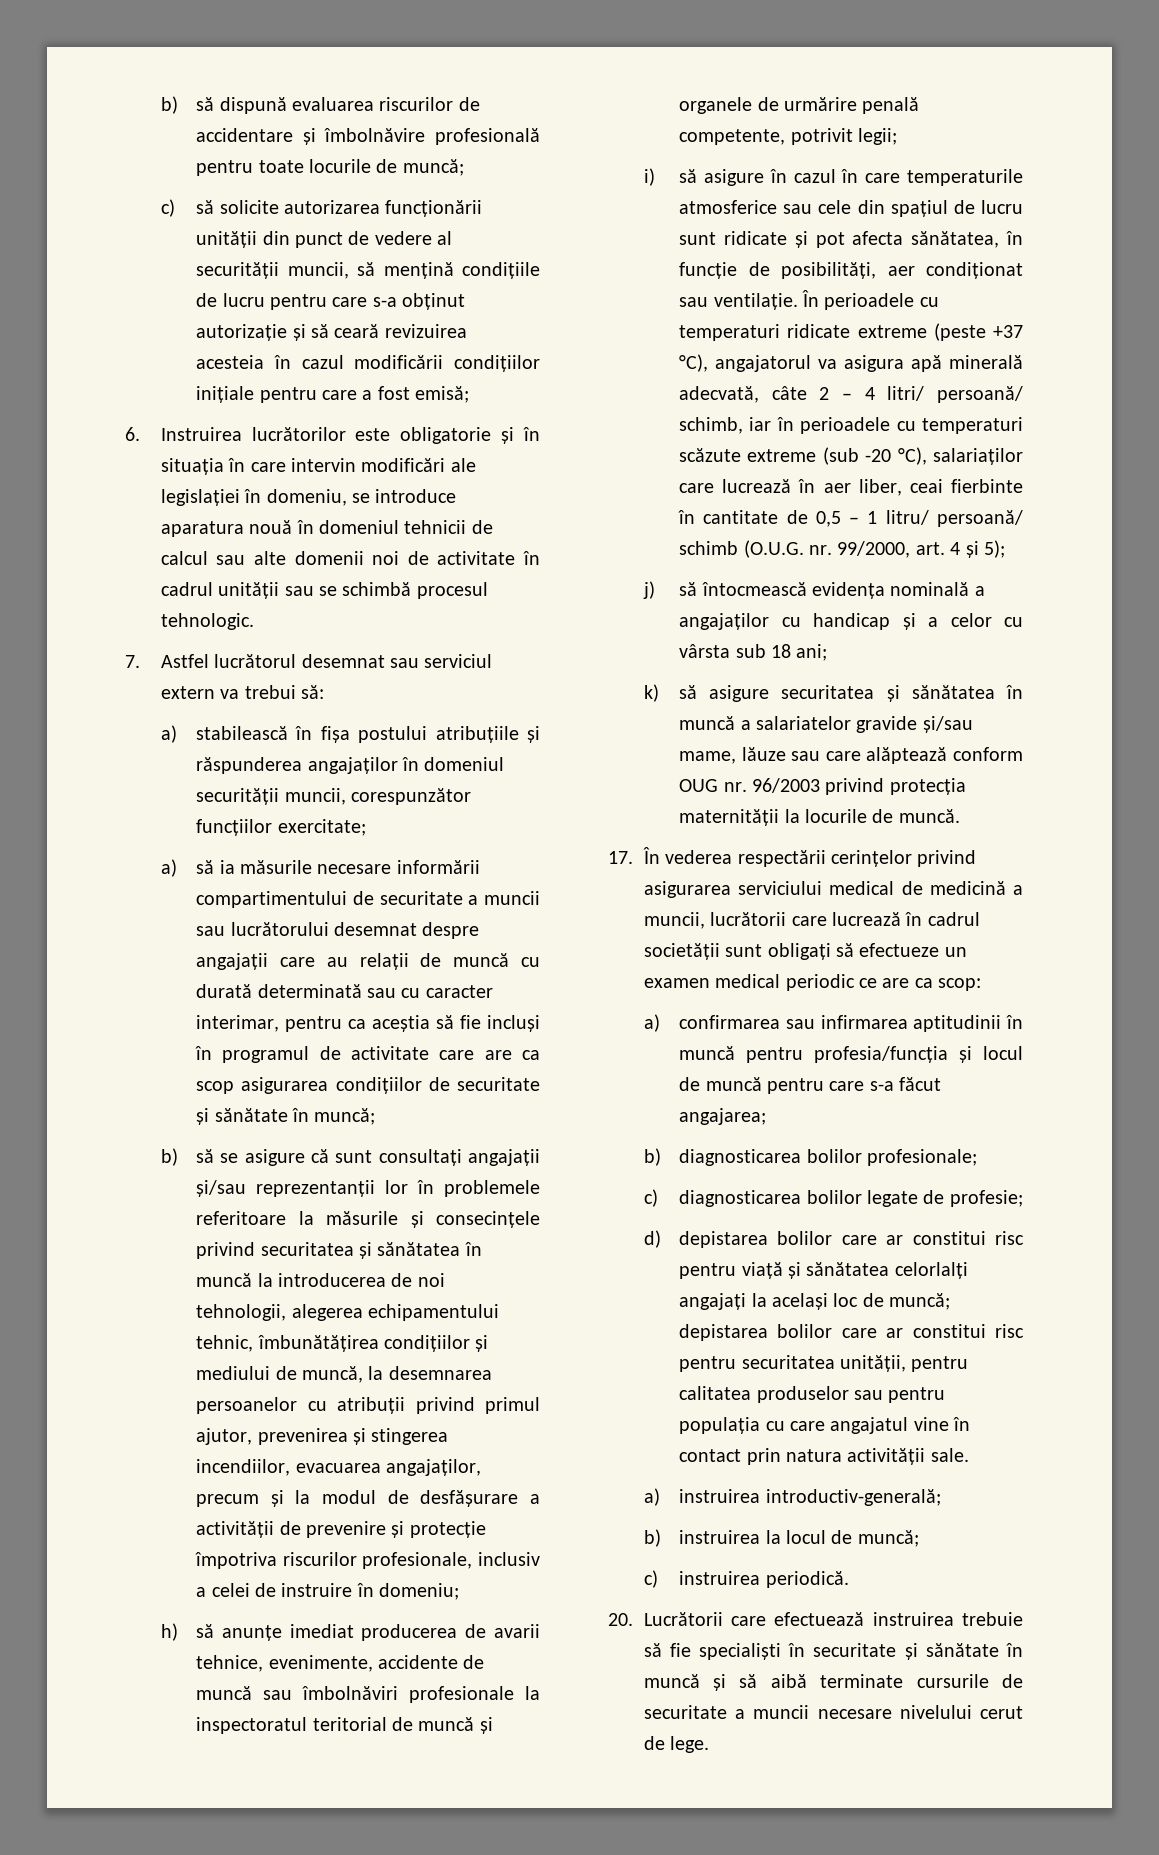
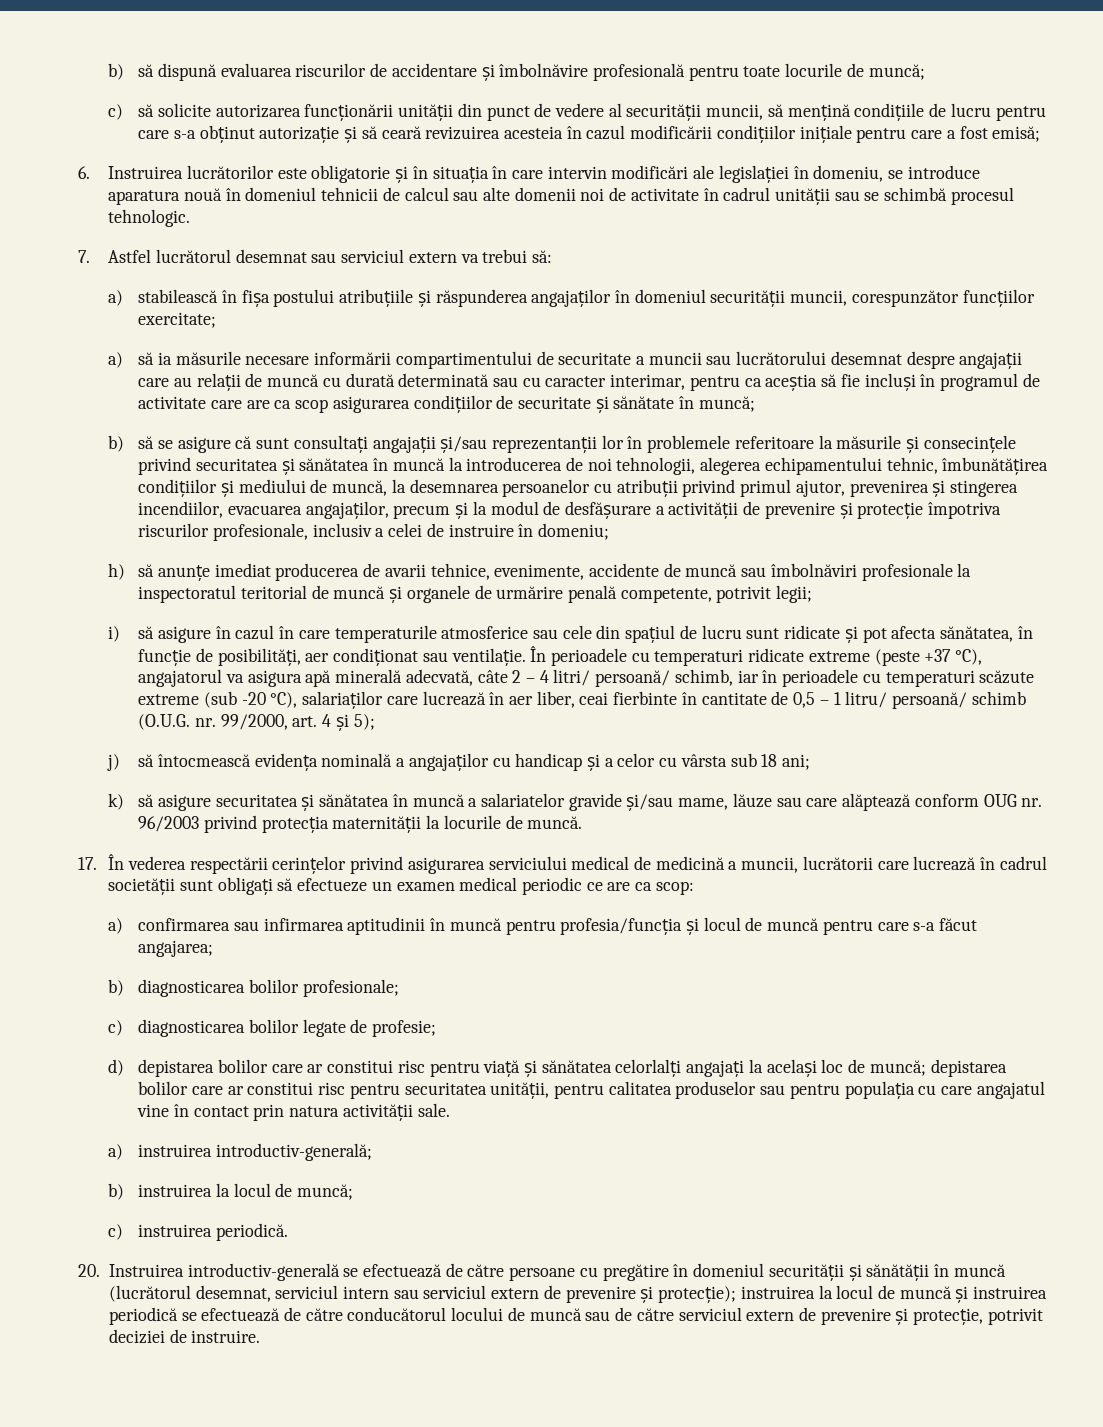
- 20. Lucrătorii care efectuează instruirea trebuie să fie specialiști în securitate și sănătate în muncă și să aibă terminate cursurile de securitate a muncii necesare nivelului cerut de lege.
+ 20. Instruirea introductiv-generală se efectuează de către persoane cu pregătire în domeniul securității și sănătății în muncă (lucrătorul desemnat, serviciul intern sau serviciul extern de prevenire și protecție); instruirea la locul de muncă și instruirea periodică se efectuează de către conducătorul locului de muncă sau de către serviciul extern de prevenire și protecție, potrivit deciziei de instruire.

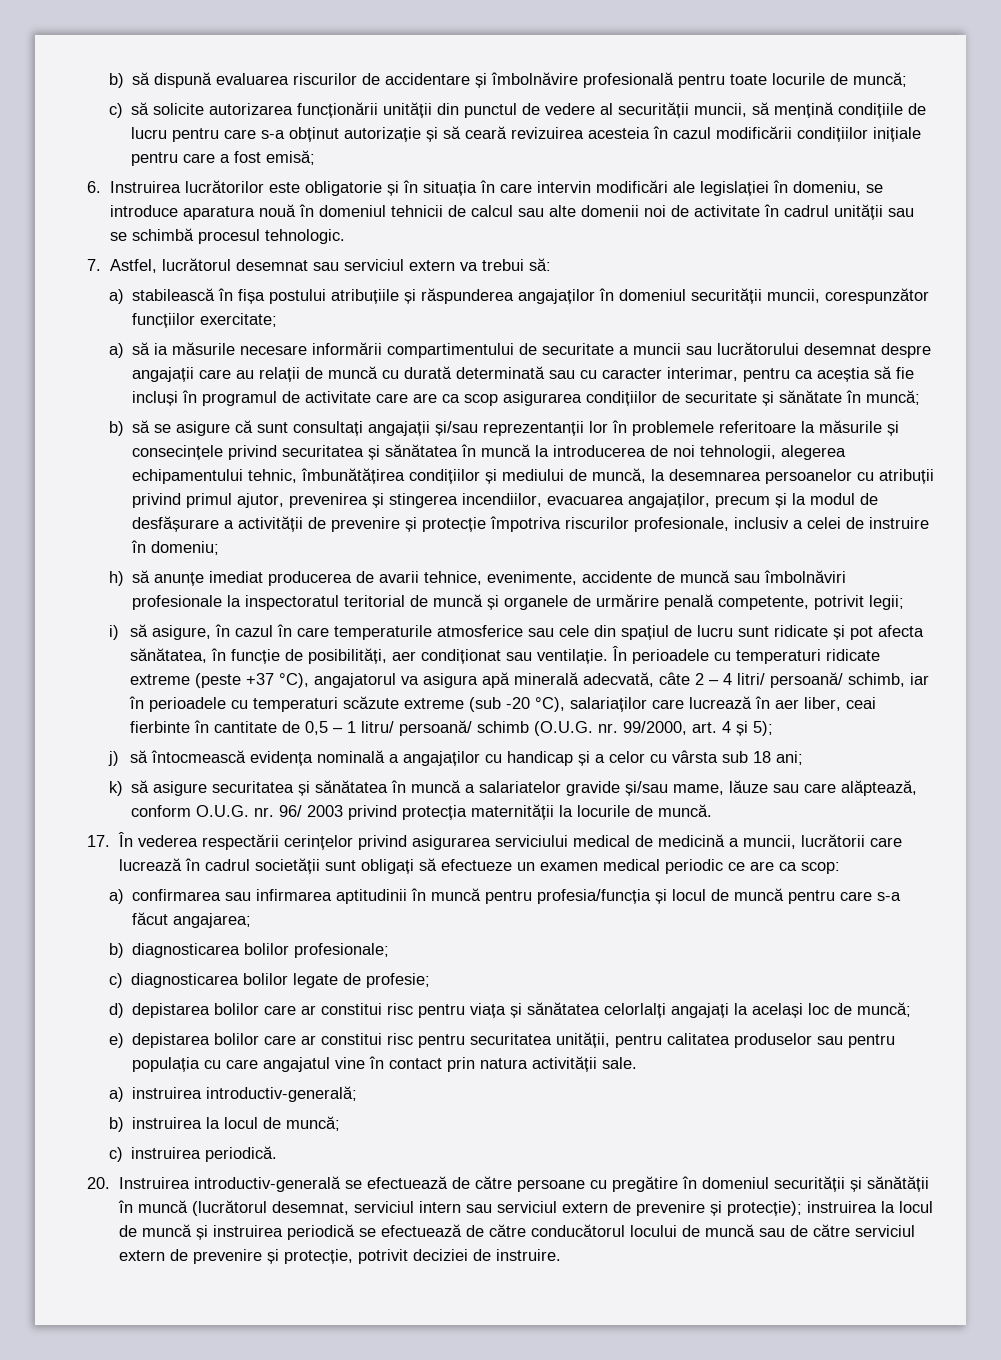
- c) să solicite autorizarea funcționării unității din punct de vedere al securității muncii, să mențină condițiile de lucru pentru care s-a obținut autorizație și să ceară revizuirea acesteia în cazul modificării condițiilor inițiale pentru care a fost emisă;
+ c) să solicite autorizarea funcționării unității din punctul de vedere al securității muncii, să mențină condițiile de lucru pentru care s-a obținut autorizație și să ceară revizuirea acesteia în cazul modificării condițiilor inițiale pentru care a fost emisă;
- 7. Astfel lucrătorul desemnat sau serviciul extern va trebui să:
+ 7. Astfel, lucrătorul desemnat sau serviciul extern va trebui să:
- i) să asigure în cazul în care temperaturile atmosferice sau cele din spațiul de lucru sunt ridicate și pot afecta sănătatea, în funcție de posibilități, aer condiționat sau ventilație.
+ i) să asigure, în cazul în care temperaturile atmosferice sau cele din spațiul de lucru sunt ridicate și pot afecta sănătatea, în funcție de posibilități, aer condiționat sau ventilație.
- k) să asigure securitatea și sănătatea în muncă a salariatelor gravide și/sau mame, lăuze sau care alăptează conform OUG nr. 96/2003 privind protecția maternității la locurile de muncă.
+ k) să asigure securitatea și sănătatea în muncă a salariatelor gravide și/sau mame, lăuze sau care alăptează, conform O.U.G. nr. 96/ 2003 privind protecția maternității la locurile de muncă.
- d) depistarea bolilor care ar constitui risc pentru viață și sănătatea celorlalți angajați la același loc de muncă; depistarea bolilor care ar constitui risc pentru securitatea unității, pentru calitatea produselor sau pentru populația cu care angajatul vine în contact prin natura activității sale.
+ d) depistarea bolilor care ar constitui risc pentru viața și sănătatea celorlalți angajați la același loc de muncă;
+ e) depistarea bolilor care ar constitui risc pentru securitatea unității, pentru calitatea produselor sau pentru populația cu care angajatul vine în contact prin natura activității sale.

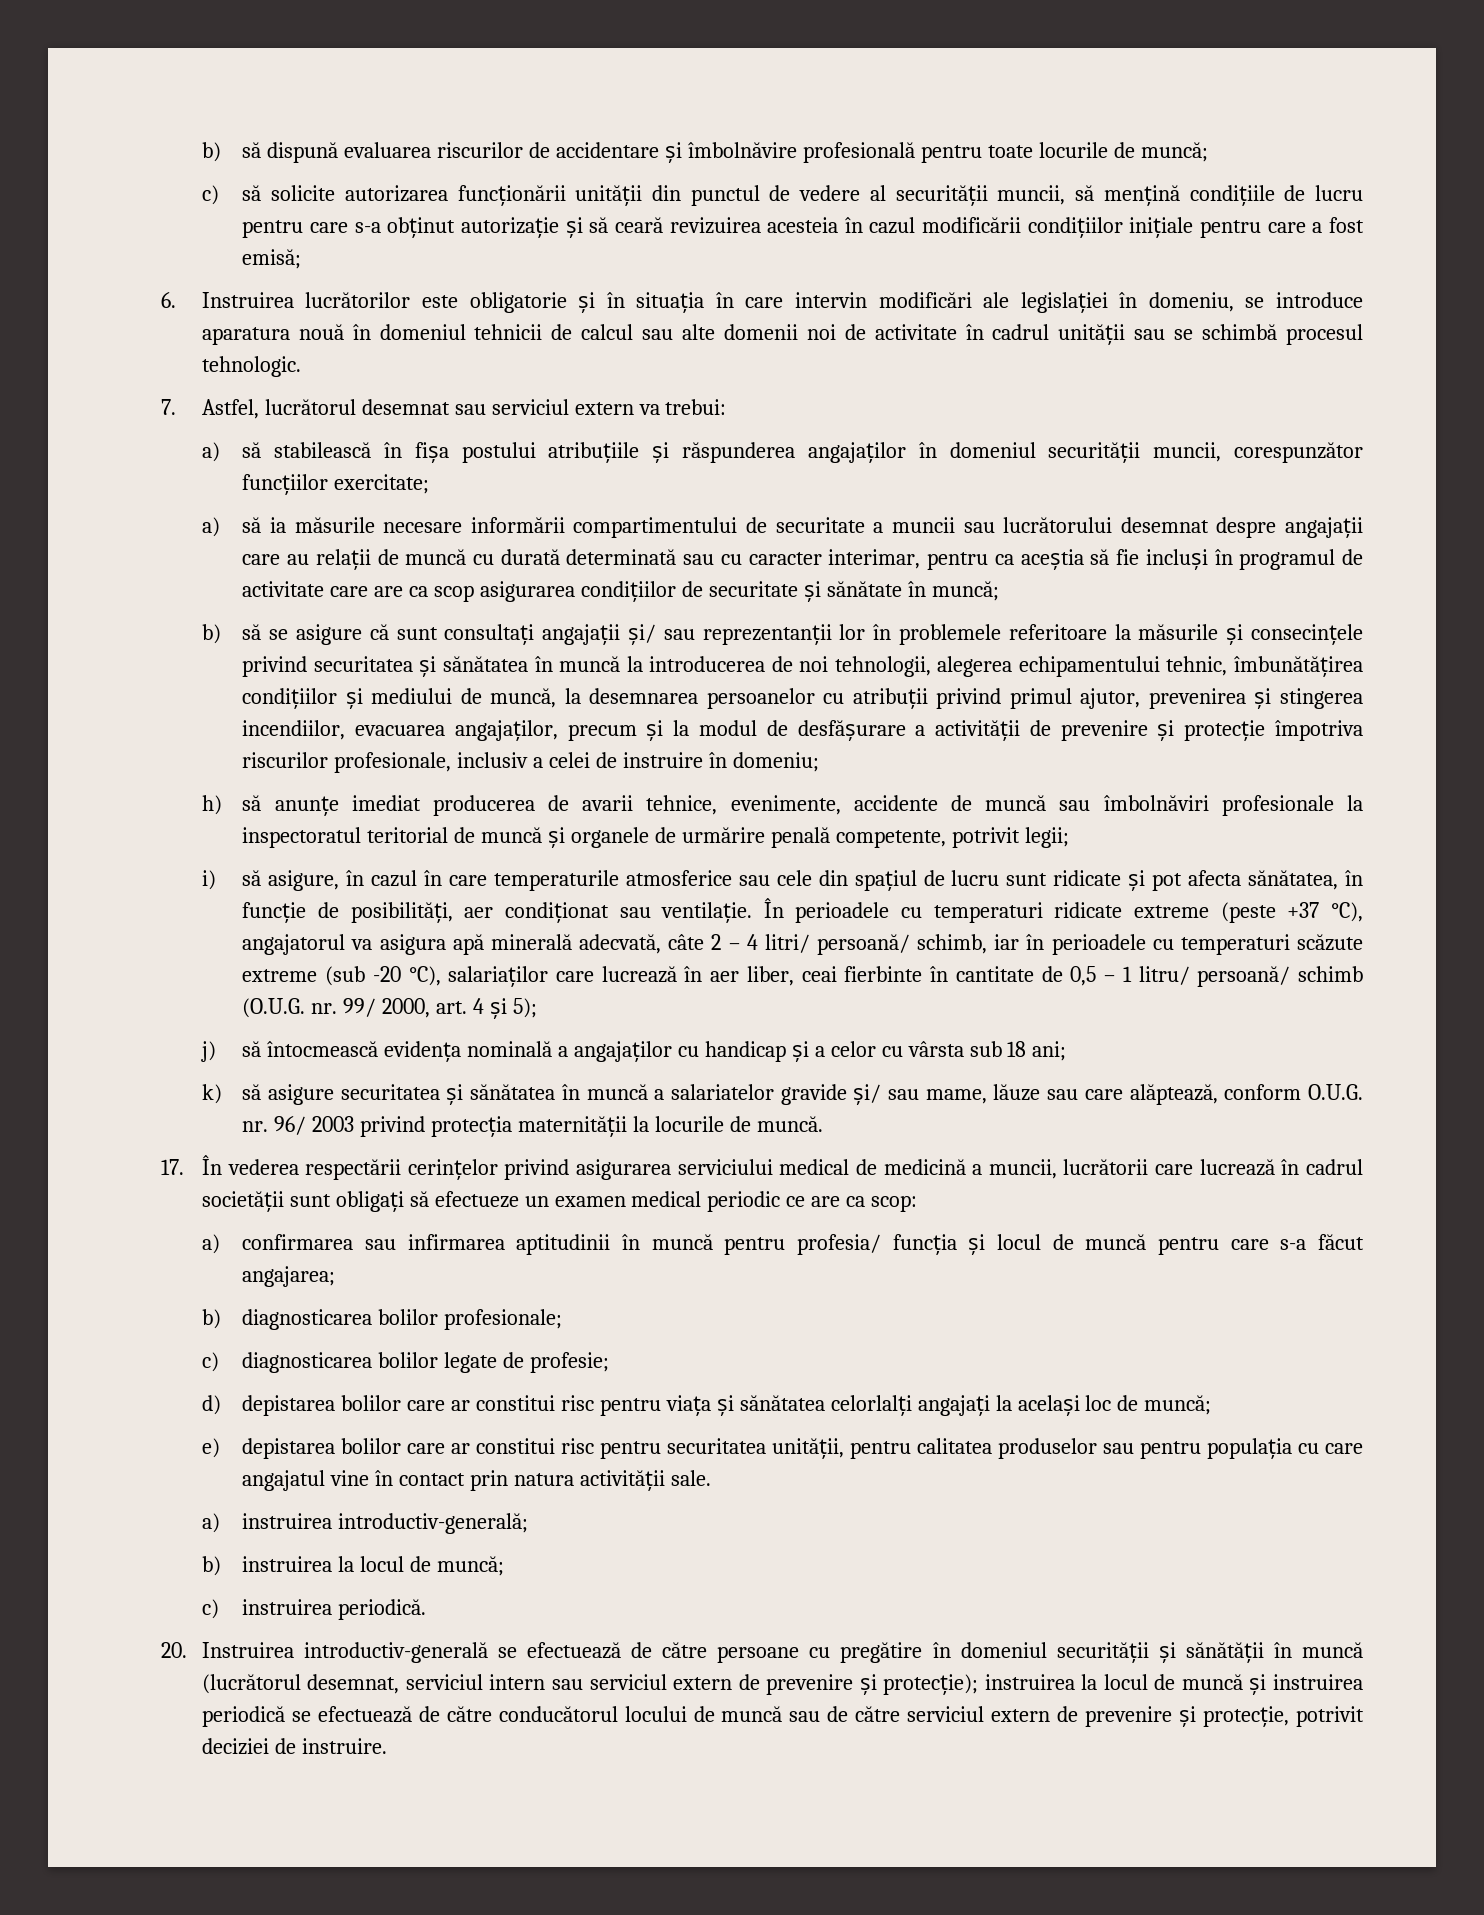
- 7. Astfel, lucrătorul desemnat sau serviciul extern va trebui să:
- a) stabilească în fișa postului atribuțiile și răspunderea angajaților în domeniul securității muncii, corespunzător funcțiilor exercitate;
+ 7. Astfel, lucrătorul desemnat sau serviciul extern va trebui:
+ a) să stabilească în fișa postului atribuțiile și răspunderea angajaților în domeniul securității muncii, corespunzător funcțiilor exercitate;
- b) să se asigure că sunt consultați angajații și/sau reprezentanții lor în problemele referitoare la măsurile și consecințele privind securitatea și sănătatea în muncă la introducerea de noi tehnologii, alegerea echipamentului tehnic, îmbunătățirea condițiilor și mediului de muncă, la desemnarea persoanelor cu atribuții privind primul ajutor, prevenirea și stingerea incendiilor, evacuarea angajaților, precum și la modul de desfășurare a activității de prevenire și protecție împotriva riscurilor profesionale, inclusiv a celei de instruire în domeniu;
+ b) să se asigure că sunt consultați angajații și/ sau reprezentanții lor în problemele referitoare la măsurile și consecințele privind securitatea și sănătatea în muncă la introducerea de noi tehnologii, alegerea echipamentului tehnic, îmbunătățirea condițiilor și mediului de muncă, la desemnarea persoanelor cu atribuții privind primul ajutor, prevenirea și stingerea incendiilor, evacuarea angajaților, precum și la modul de desfășurare a activității de prevenire și protecție împotriva riscurilor profesionale, inclusiv a celei de instruire în domeniu;
- În perioadele cu temperaturi ridicate extreme (peste +37 °C), angajatorul va asigura apă minerală adecvată, câte 2 – 4 litri/ persoană/ schimb, iar în perioadele cu temperaturi scăzute extreme (sub -20 °C), salariaților care lucrează în aer liber, ceai fierbinte în cantitate de 0,5 – 1 litru/ persoană/ schimb (O.U.G. nr. 99/2000, art. 4 și 5);
+ În perioadele cu temperaturi ridicate extreme (peste +37 °C), angajatorul va asigura apă minerală adecvată, câte 2 – 4 litri/ persoană/ schimb, iar în perioadele cu temperaturi scăzute extreme (sub -20 °C), salariaților care lucrează în aer liber, ceai fierbinte în cantitate de 0,5 – 1 litru/ persoană/ schimb (O.U.G. nr. 99/ 2000, art. 4 și 5);
- k) să asigure securitatea și sănătatea în muncă a salariatelor gravide și/sau mame, lăuze sau care alăptează, conform O.U.G. nr. 96/ 2003 privind protecția maternității la locurile de muncă.
+ k) să asigure securitatea și sănătatea în muncă a salariatelor gravide și/ sau mame, lăuze sau care alăptează, conform O.U.G. nr. 96/ 2003 privind protecția maternității la locurile de muncă.
- a) confirmarea sau infirmarea aptitudinii în muncă pentru profesia/funcția și locul de muncă pentru care s-a făcut angajarea;
+ a) confirmarea sau infirmarea aptitudinii în muncă pentru profesia/ funcția și locul de muncă pentru care s-a făcut angajarea;

